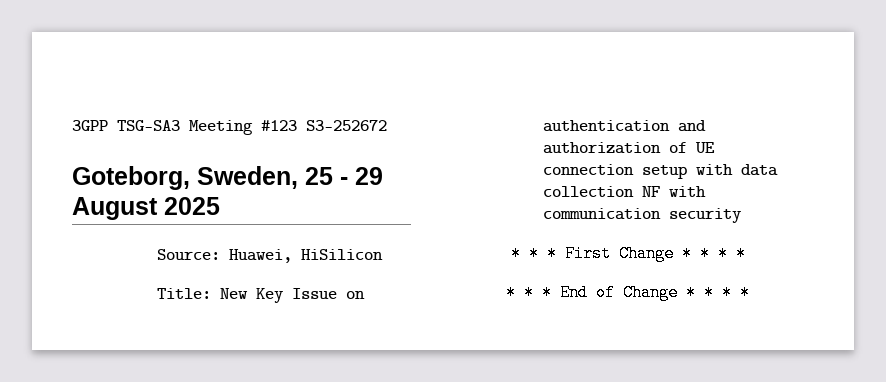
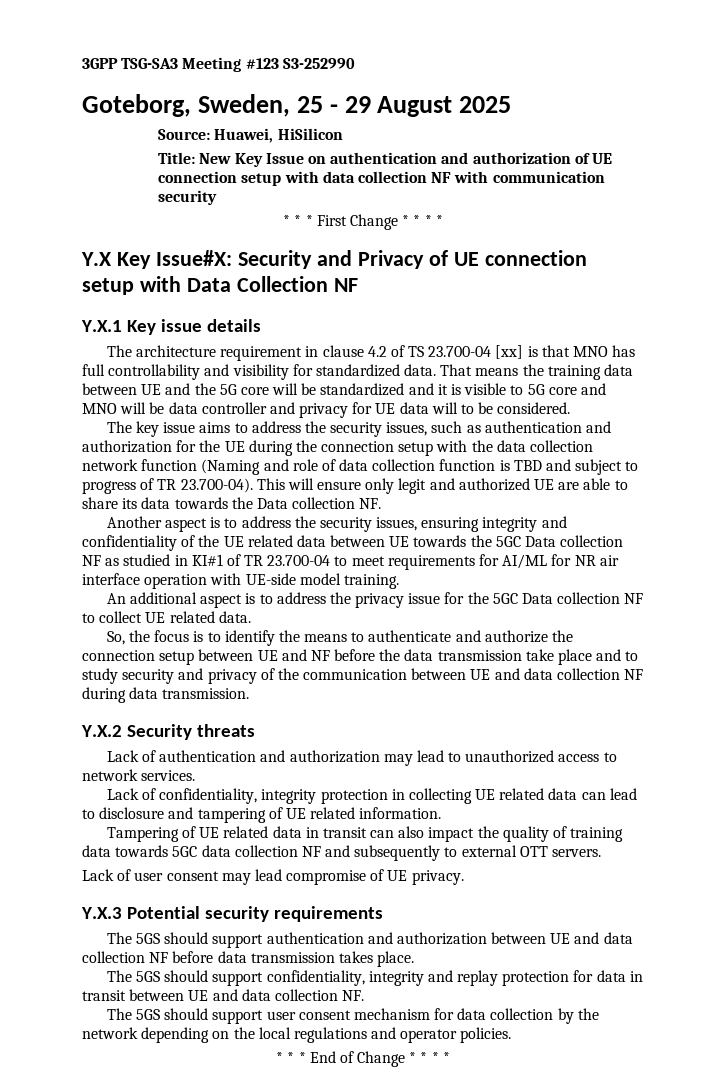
- 3GPP TSG-SA3 Meeting #123 S3-252672
+ 3GPP TSG-SA3 Meeting #123 S3-252990
+ Y.X Key Issue#X: Security and Privacy of UE connection setup with Data Collection NF
+ Y.X.1 Key issue details
+ The architecture requirement in clause 4.2 of TS 23.700-04 [xx] is that MNO has full controllability and visibility for standardized data. That means the training data between UE and the 5G core will be standardized and it is visible to 5G core and MNO will be data controller and privacy for UE data will to be considered.
+ The key issue aims to address the security issues, such as authentication and authorization for the UE during the connection setup with the data collection network function (Naming and role of data collection function is TBD and subject to progress of TR 23.700-04). This will ensure only legit and authorized UE are able to share its data towards the Data collection NF.
+ Another aspect is to address the security issues, ensuring integrity and confidentiality of the UE related data between UE towards the 5GC Data collection NF as studied in KI#1 of TR 23.700-04 to meet requirements for AI/ML for NR air interface operation with UE-side model training.
+ An additional aspect is to address the privacy issue for the 5GC Data collection NF to collect UE related data.
+ So, the focus is to identify the means to authenticate and authorize the connection setup between UE and NF before the data transmission take place and to study security and privacy of the communication between UE and data collection NF during data transmission.
+ Y.X.2 Security threats
+ Lack of authentication and authorization may lead to unauthorized access to network services.
+ Lack of confidentiality, integrity protection in collecting UE related data can lead to disclosure and tampering of UE related information.
+ Tampering of UE related data in transit can also impact the quality of training data towards 5GC data collection NF and subsequently to external OTT servers.
+ Lack of user consent may lead compromise of UE privacy.
+ Y.X.3 Potential security requirements
+ The 5GS should support authentication and authorization between UE and data collection NF before data transmission takes place.
+ The 5GS should support confidentiality, integrity and replay protection for data in transit between UE and data collection NF.
+ The 5GS should support user consent mechanism for data collection by the network depending on the local regulations and operator policies.

